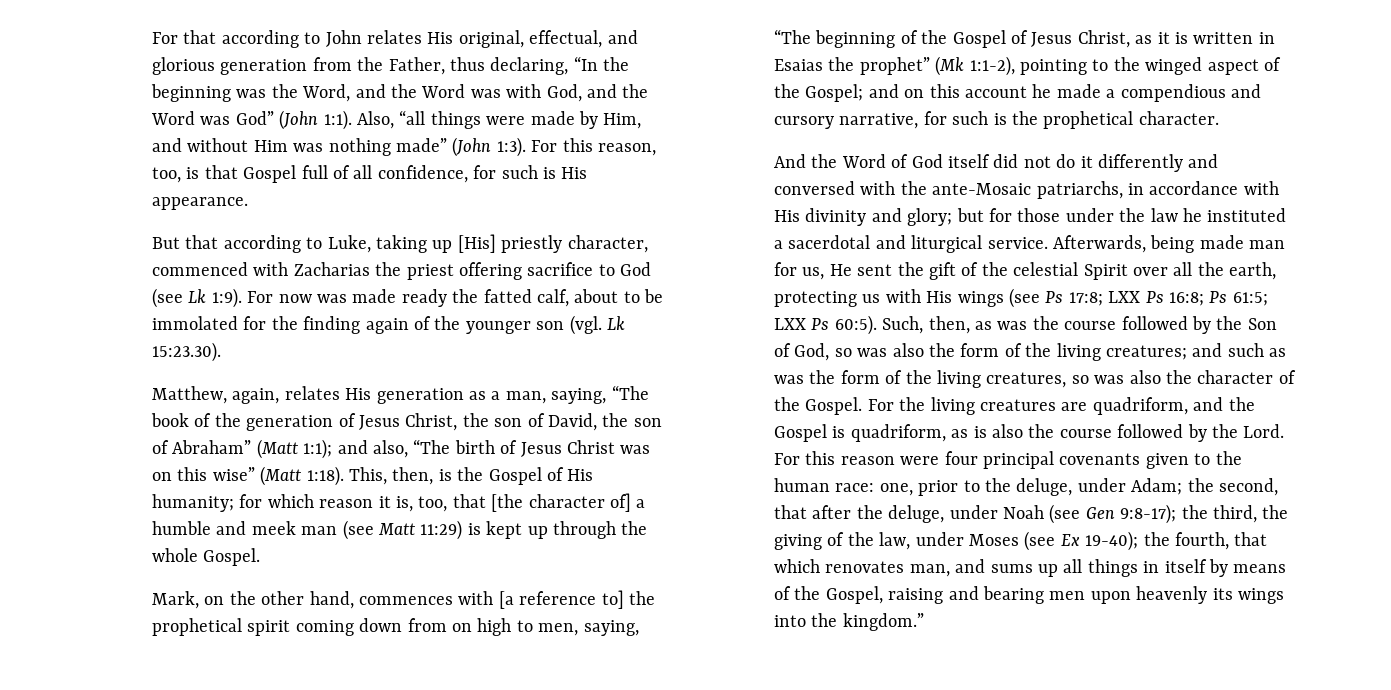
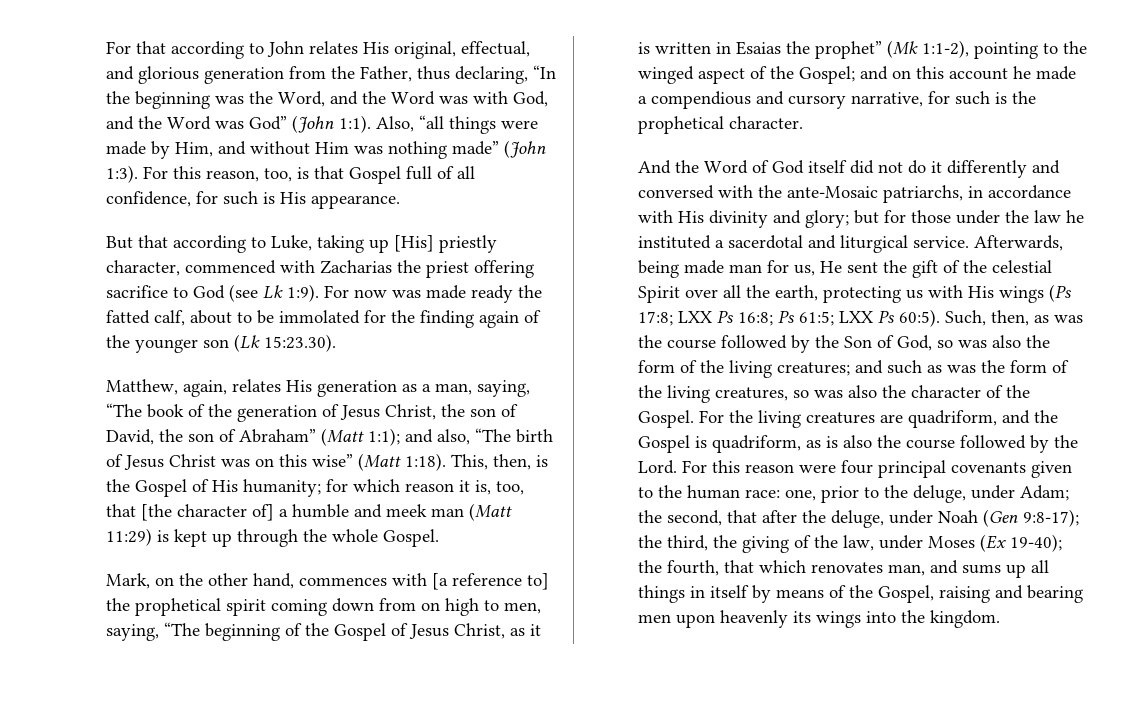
- For now was made ready the fatted calf, about to be immolated for the finding again of the younger son (vgl. Lk 15:23.30).
+ For now was made ready the fatted calf, about to be immolated for the finding again of the younger son (Lk 15:23.30).
- This, then, is the Gospel of His humanity; for which reason it is, too, that [the character of] a humble and meek man (see Matt 11:29) is kept up through the whole Gospel.
+ This, then, is the Gospel of His humanity; for which reason it is, too, that [the character of] a humble and meek man (Matt 11:29) is kept up through the whole Gospel.
- Afterwards, being made man for us, He sent the gift of the celestial Spirit over all the earth, protecting us with His wings (see Ps 17:8; LXX Ps 16:8; Ps 61:5; LXX Ps 60:5).
+ Afterwards, being made man for us, He sent the gift of the celestial Spirit over all the earth, protecting us with His wings (Ps 17:8; LXX Ps 16:8; Ps 61:5; LXX Ps 60:5).
- the second, that after the deluge, under Noah (see Gen 9:8-17);
+ the second, that after the deluge, under Noah (Gen 9:8-17);
- the third, the giving of the law, under Moses (see Ex 19-40);
+ the third, the giving of the law, under Moses (Ex 19-40);
- the fourth, that which renovates man, and sums up all things in itself by means of the Gospel, raising and bearing men upon heavenly its wings into the kingdom.”
+ the fourth, that which renovates man, and sums up all things in itself by means of the Gospel, raising and bearing men upon heavenly its wings into the kingdom.

